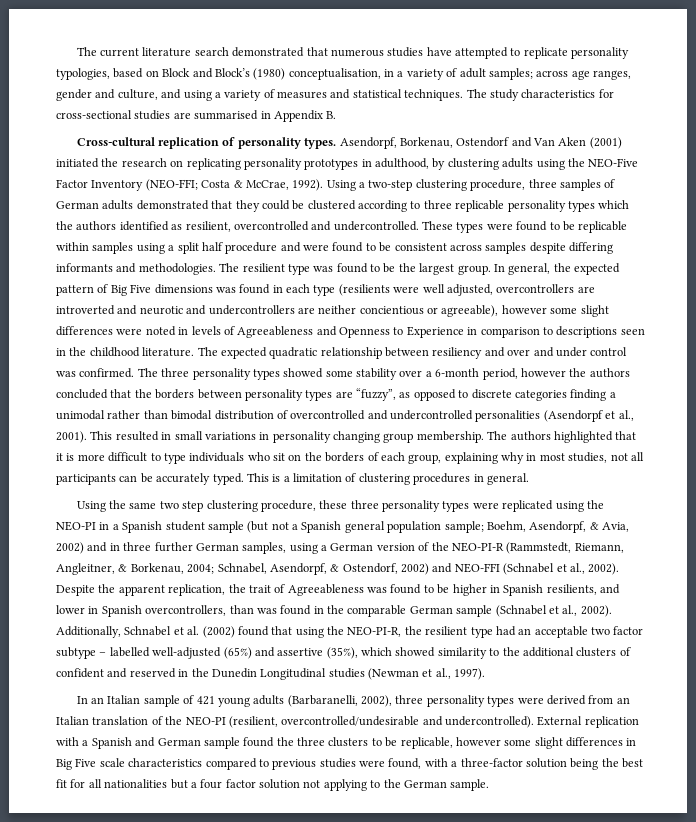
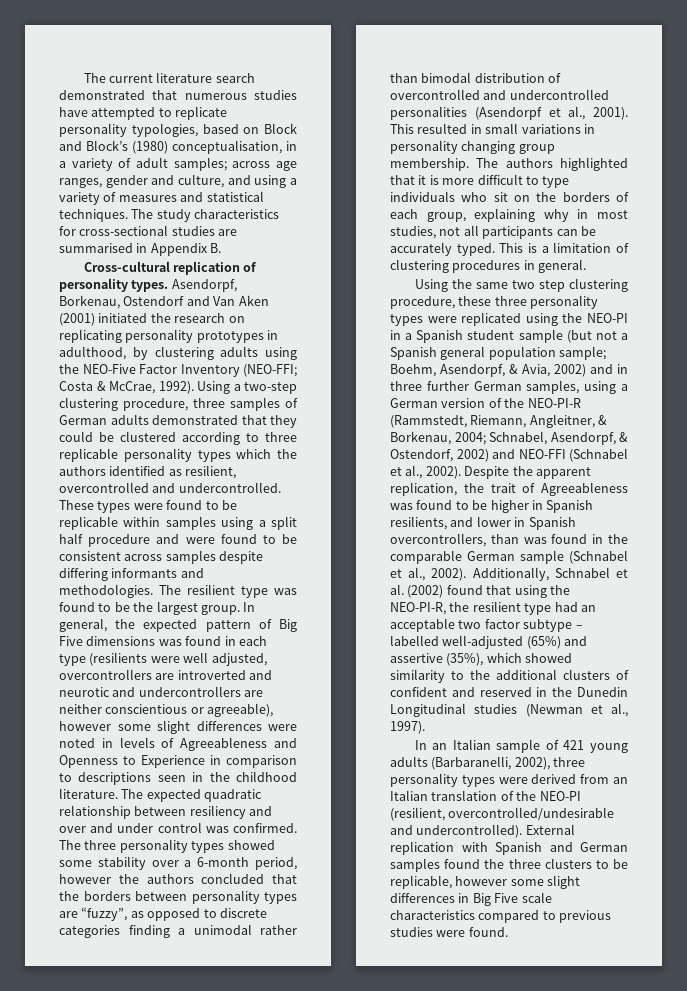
- In general, the expected pattern of Big Five dimensions was found in each type (resilients were well adjusted, overcontrollers are introverted and neurotic and undercontrollers are neither concientious or agreeable), however some slight differences were noted in levels of Agreeableness and Openness to Experience in comparison to descriptions seen in the childhood literature.
+ In general, the expected pattern of Big Five dimensions was found in each type (resilients were well adjusted, overcontrollers are introverted and neurotic and undercontrollers are neither conscientious or agreeable), however some slight differences were noted in levels of Agreeableness and Openness to Experience in comparison to descriptions seen in the childhood literature.
- External replication with a Spanish and German sample found the three clusters to be replicable, however some slight differences in Big Five scale characteristics compared to previous studies were found, with a three-factor solution being the best fit for all nationalities but a four factor solution not applying to the German sample.
+ External replication with Spanish and German samples found the three clusters to be replicable, however some slight differences in Big Five scale characteristics compared to previous studies were found.

